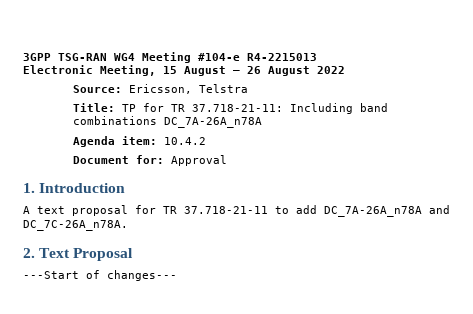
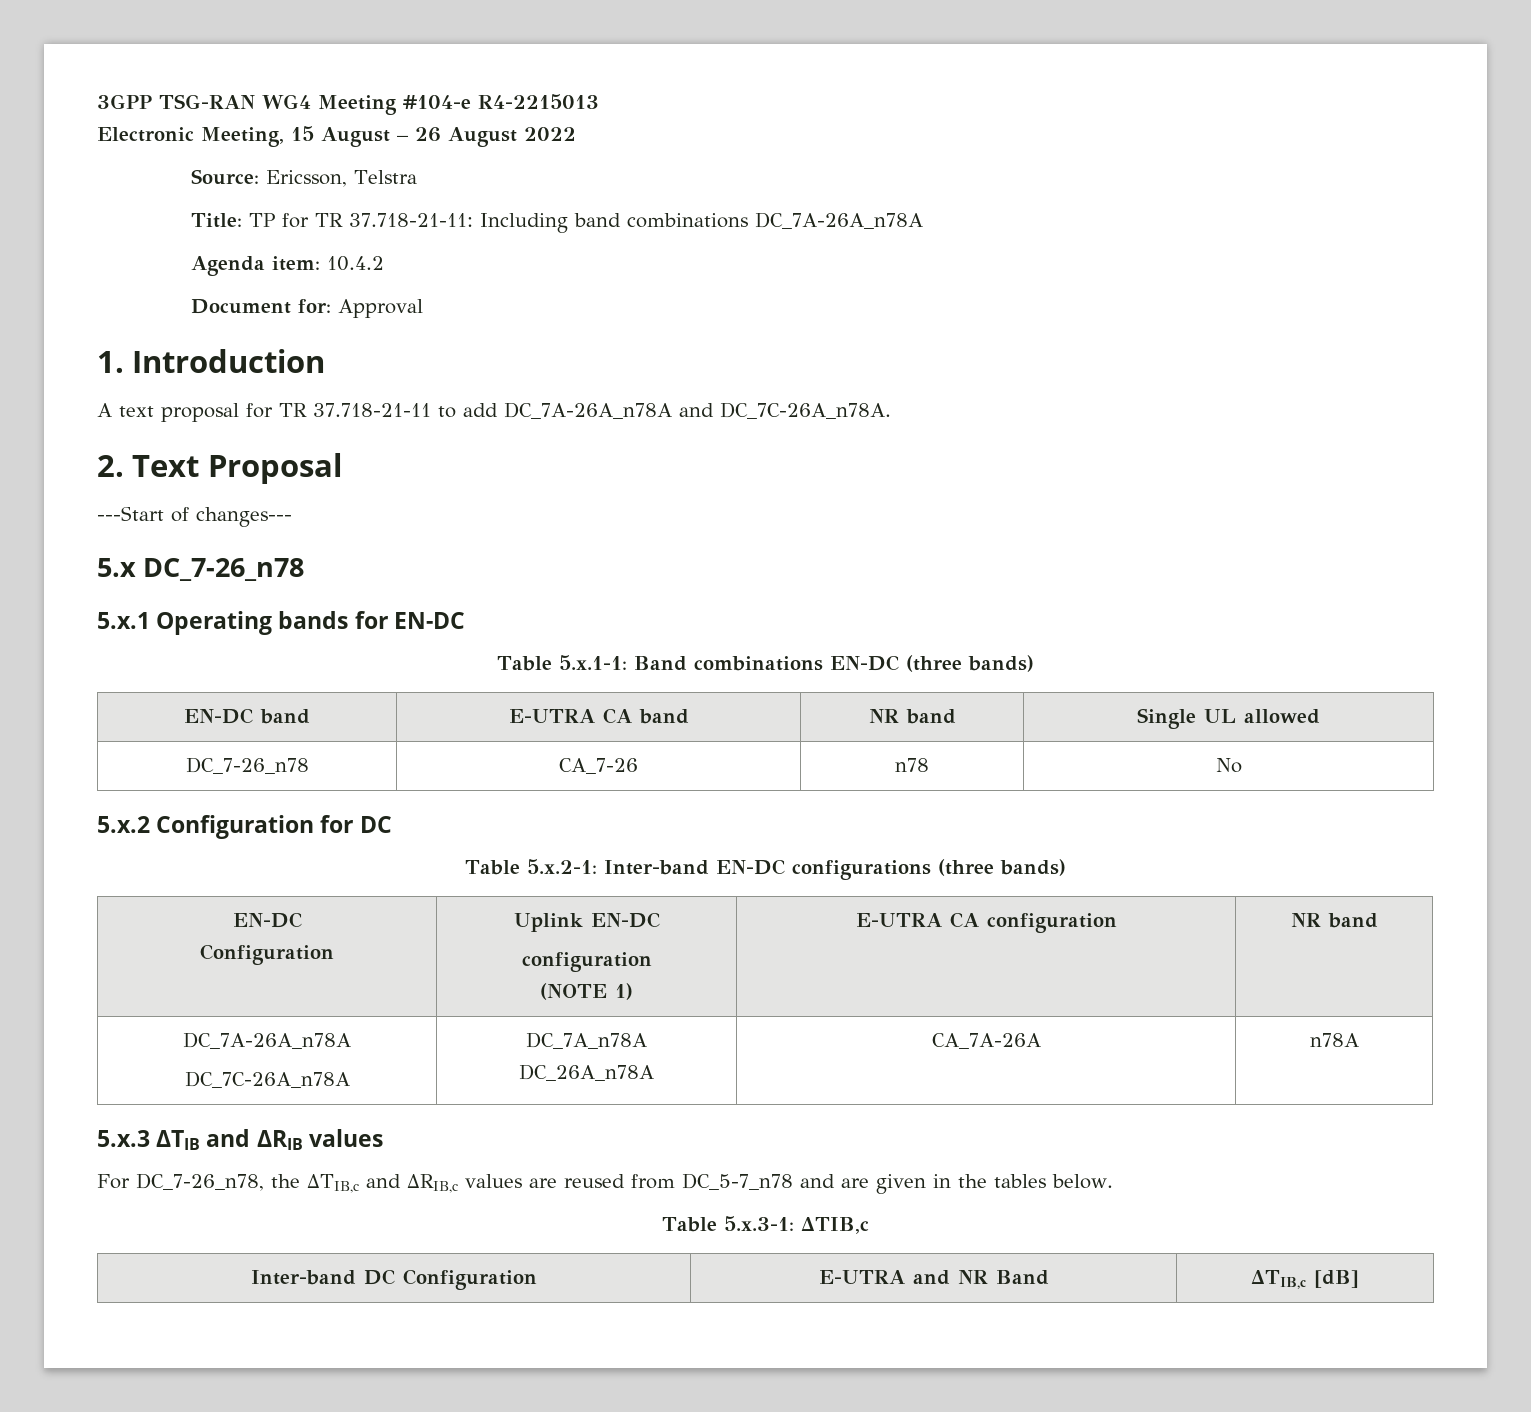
+ 5.x DC_7-26_n78
+ 5.x.1 Operating bands for EN-DC
+ Table 5.x.1-1: Band combinations EN-DC (three bands)
+ EN-DC band | E-UTRA CA band | NR band | Single UL allowed
+ DC_7-26_n78 | CA_7-26 | n78 | No
+ 5.x.2 Configuration for DC
+ Table 5.x.2-1: Inter-band EN-DC configurations (three bands)
+ EN-DC
+ Configuration | Uplink EN-DC
+ configuration
+ (NOTE 1) | E-UTRA CA configuration | NR band
+ DC_7A-26A_n78A
+ DC_7C-26A_n78A | DC_7A_n78A
+ DC_26A_n78A | CA_7A-26A | n78A
+ 5.x.3 ∆TIB and ∆RIB values
+ For DC_7-26_n78, the ΔTIB,c and ΔRIB,c values are reused from DC_5-7_n78 and are given in the tables below.
+ Table 5.x.3-1: ΔTIB,c
+ Inter-band DC Configuration | E-UTRA and NR Band | ΔTIB,c [dB]

